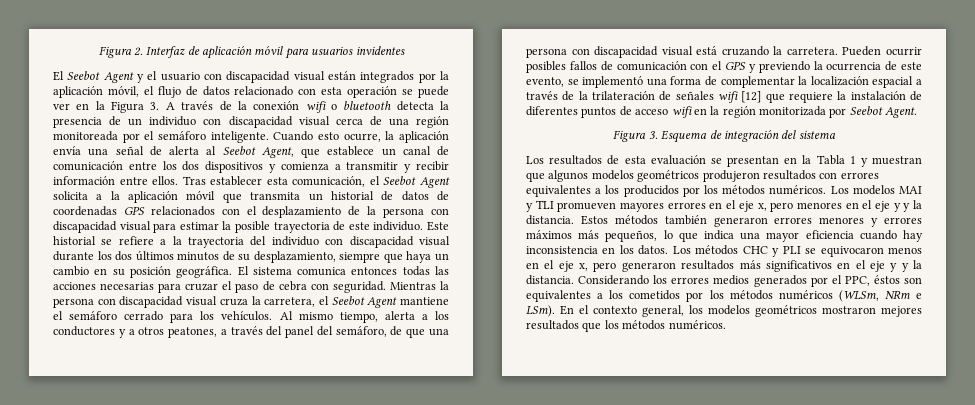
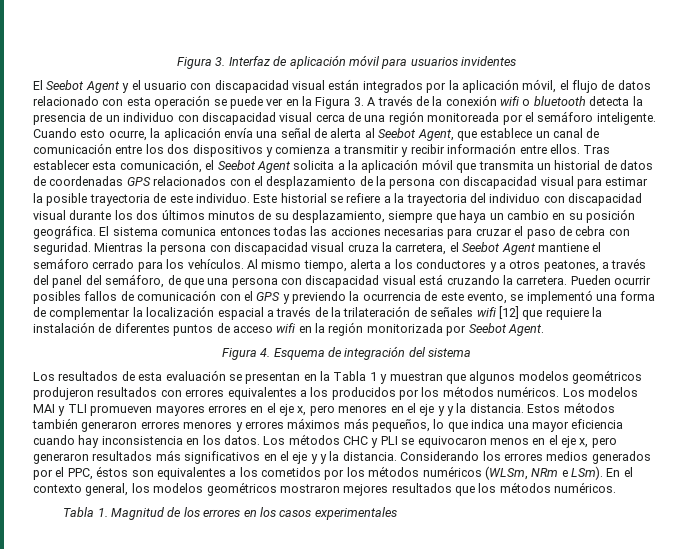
- Figura 2. Interfaz de aplicación móvil para usuarios invidentes
+ Figura 3. Interfaz de aplicación móvil para usuarios invidentes
- Figura 3. Esquema de integración del sistema
+ Figura 4. Esquema de integración del sistema
+ Tabla 1. Magnitud de los errores en los casos experimentales

